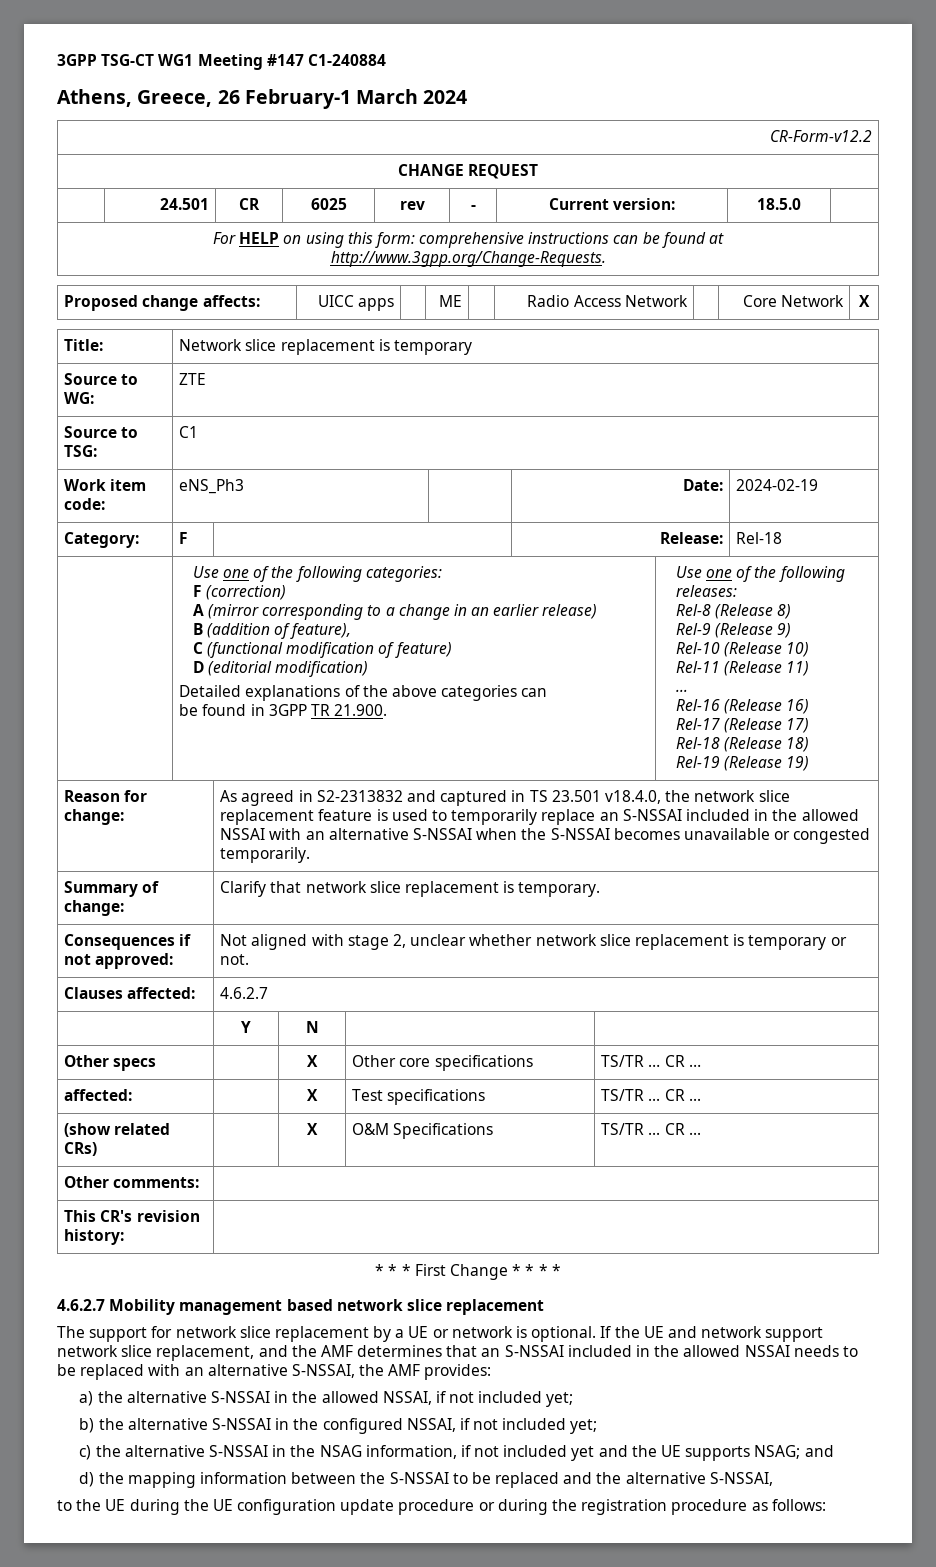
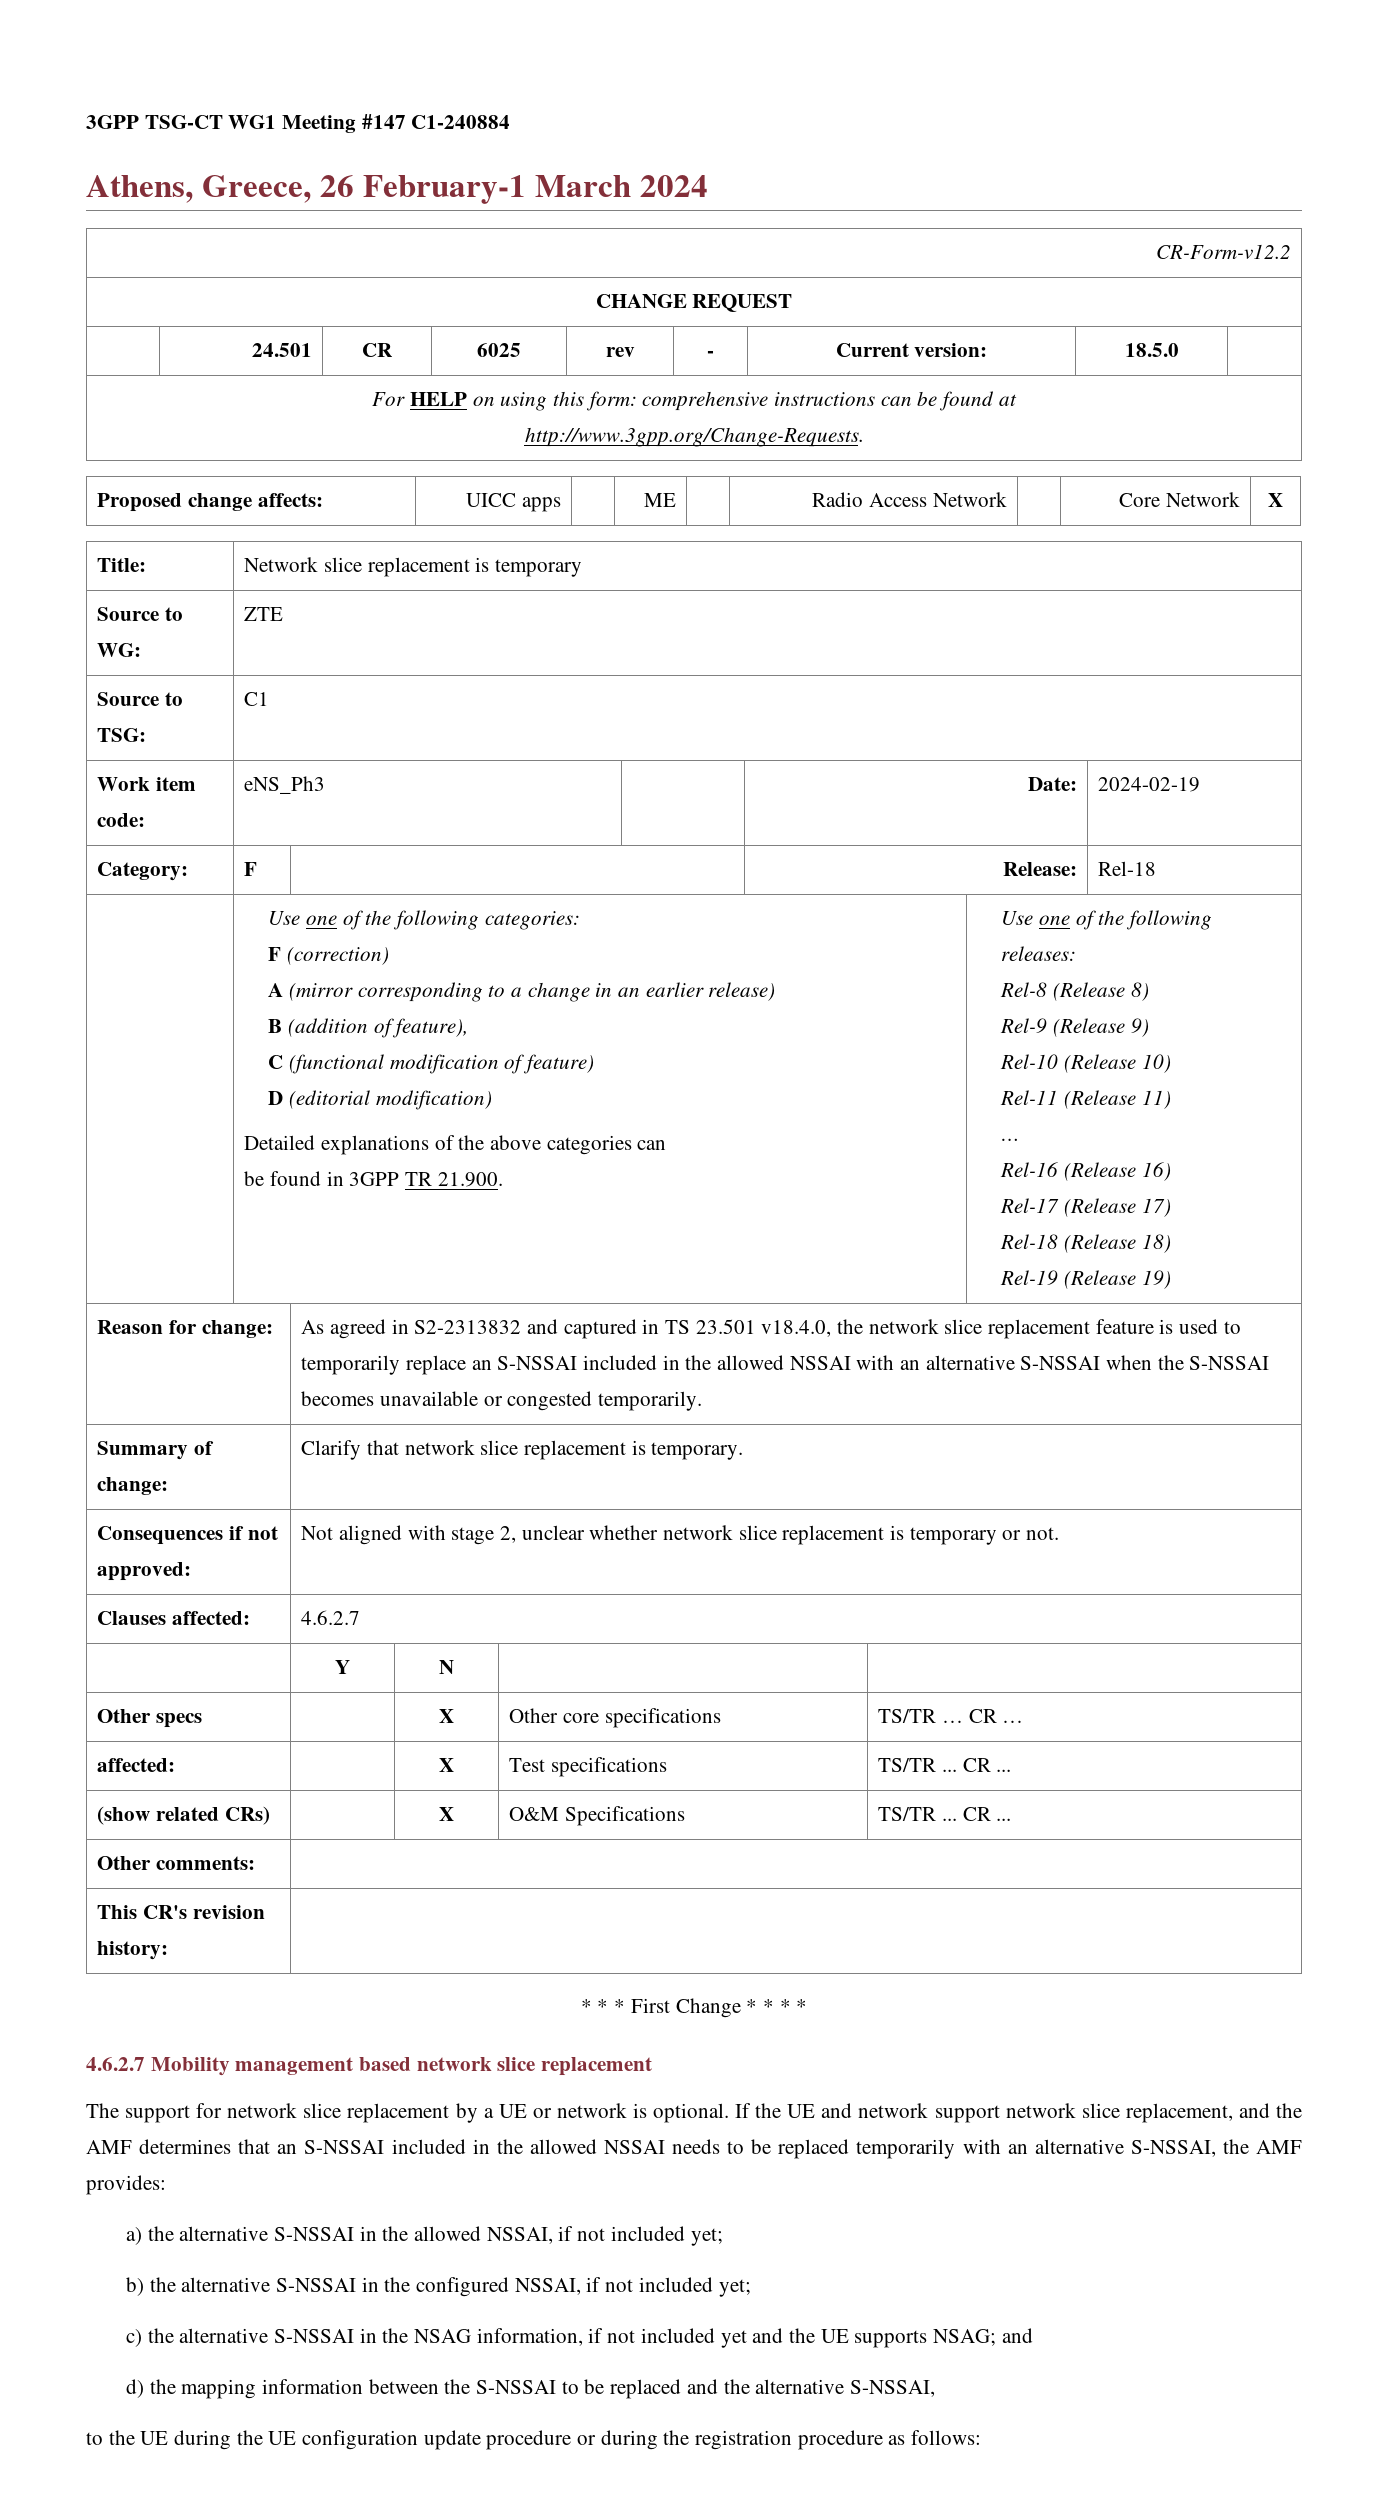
- If the UE and network support network slice replacement, and the AMF determines that an S-NSSAI included in the allowed NSSAI needs to be replaced with an alternative S-NSSAI, the AMF provides:
+ If the UE and network support network slice replacement, and the AMF determines that an S-NSSAI included in the allowed NSSAI needs to be replaced temporarily with an alternative S-NSSAI, the AMF provides:

